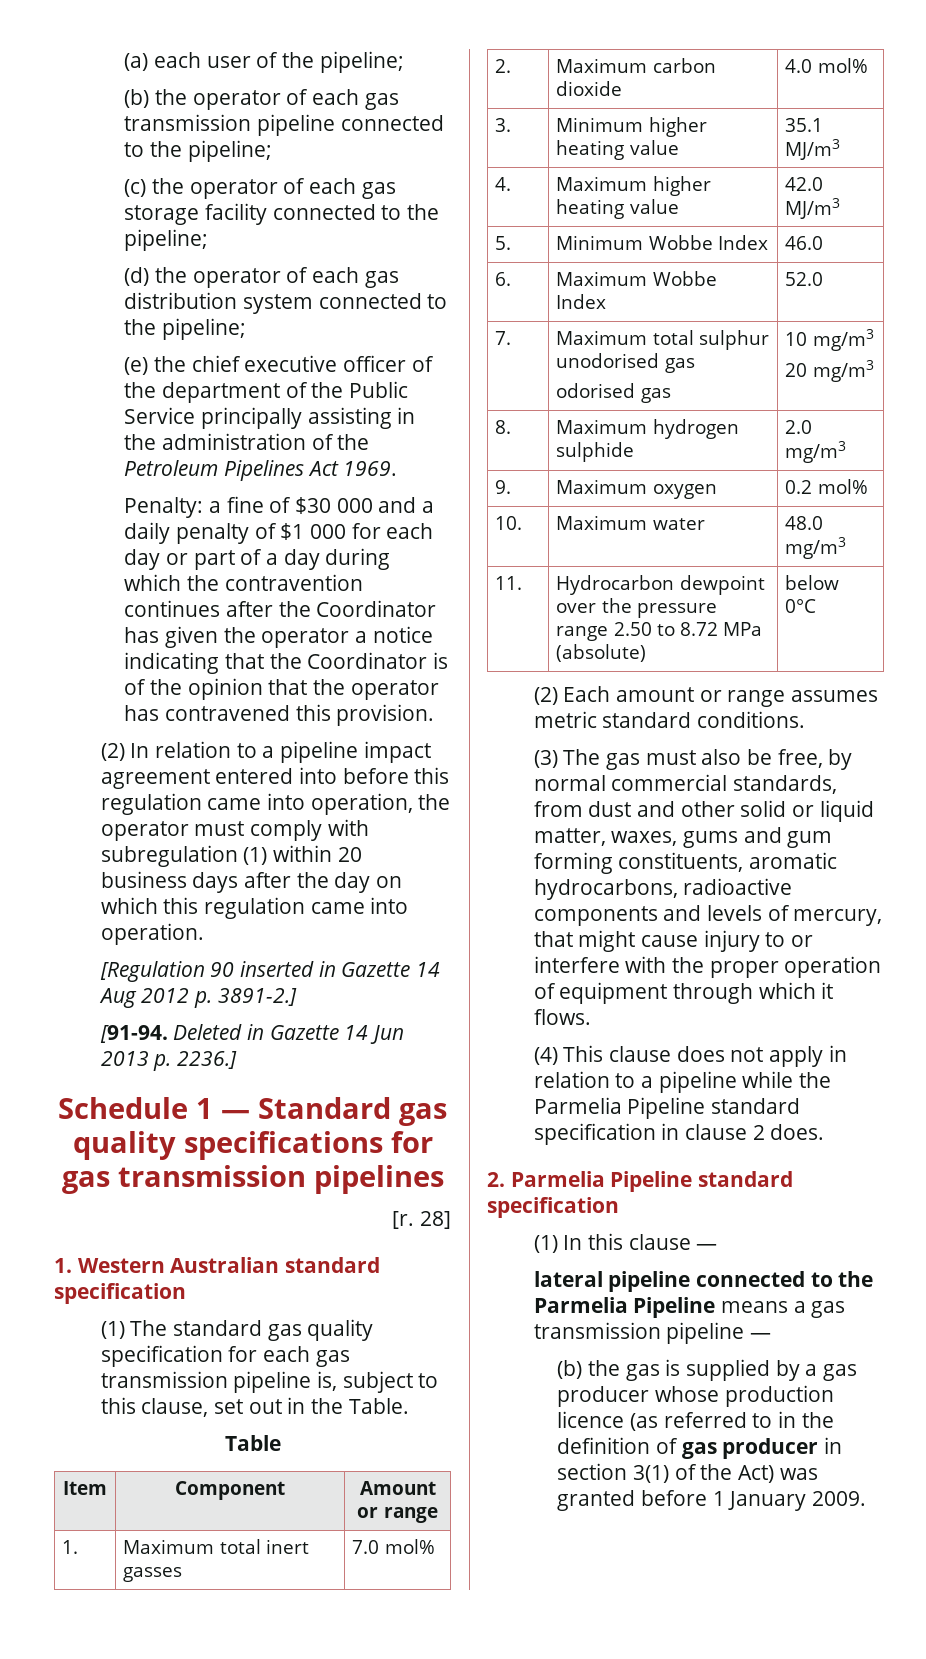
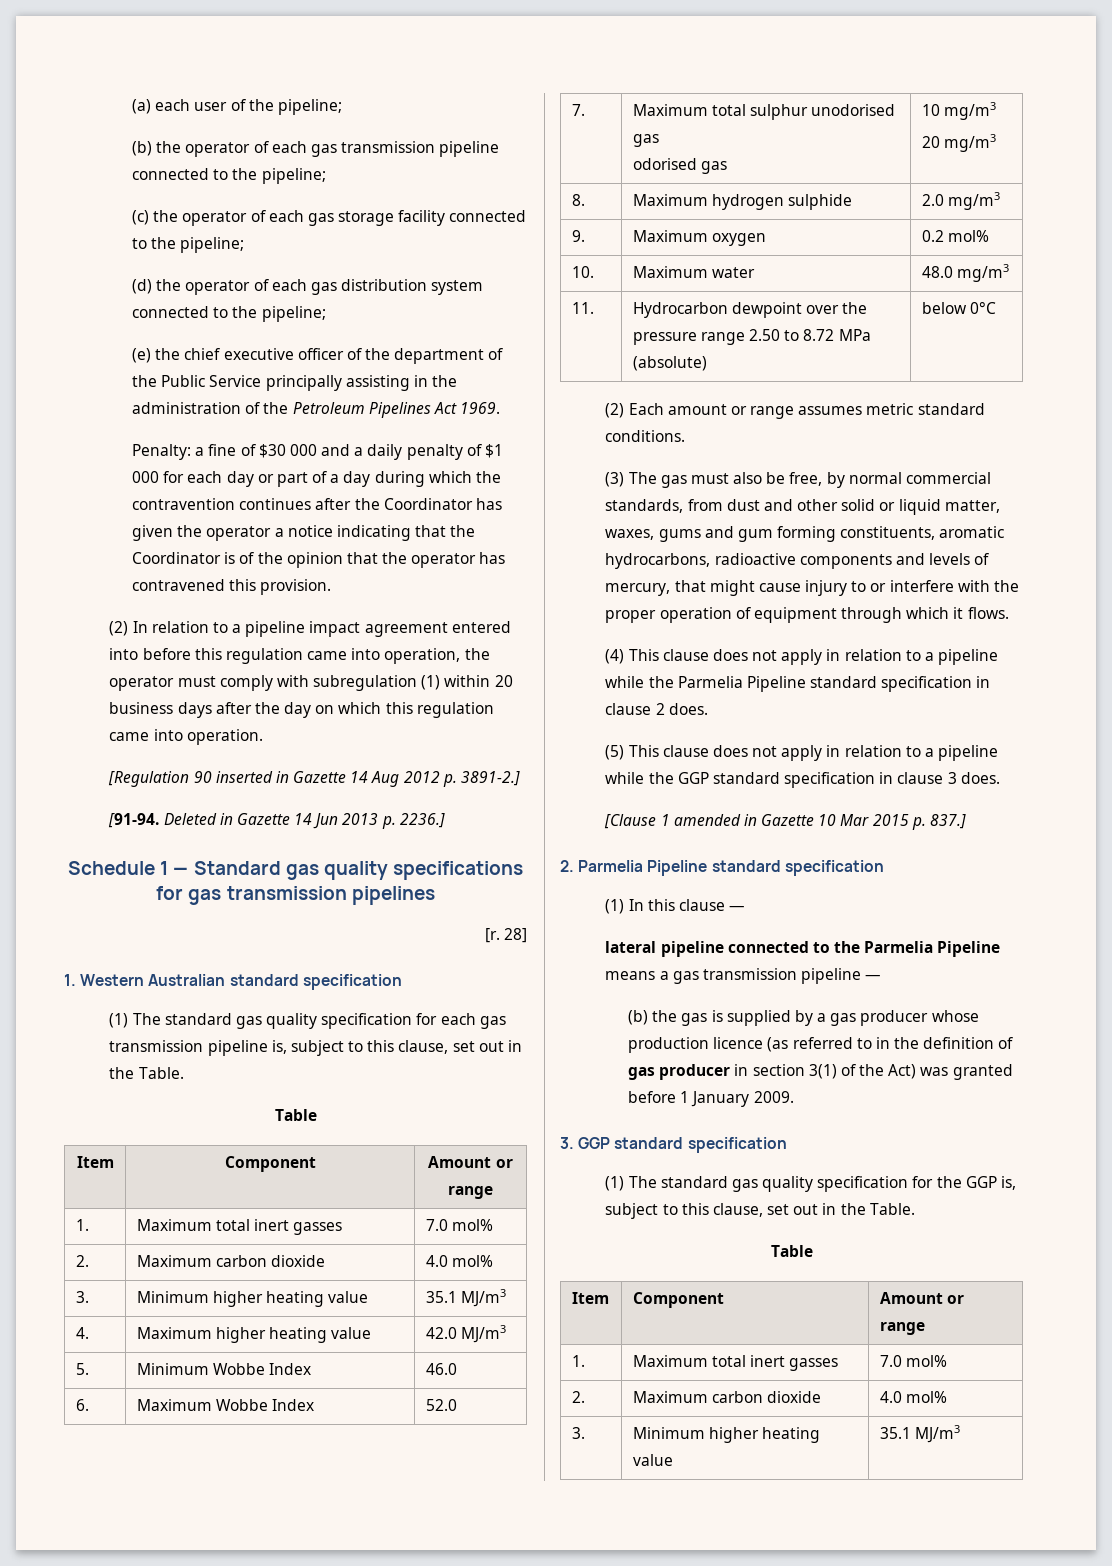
+ (5) This clause does not apply in relation to a pipeline while the GGP standard specification in clause 3 does.
+ [Clause 1 amended in Gazette 10 Mar 2015 p. 837.]
+ 3. GGP standard specification
+ (1) The standard gas quality specification for the GGP is, subject to this clause, set out in the Table.
+ Table
+ Item | Component | Amount or range
+ 1. | Maximum total inert gasses | 7.0 mol%
+ 2. | Maximum carbon dioxide | 4.0 mol%
+ 3. | Minimum higher heating value | 35.1 MJ/m3

